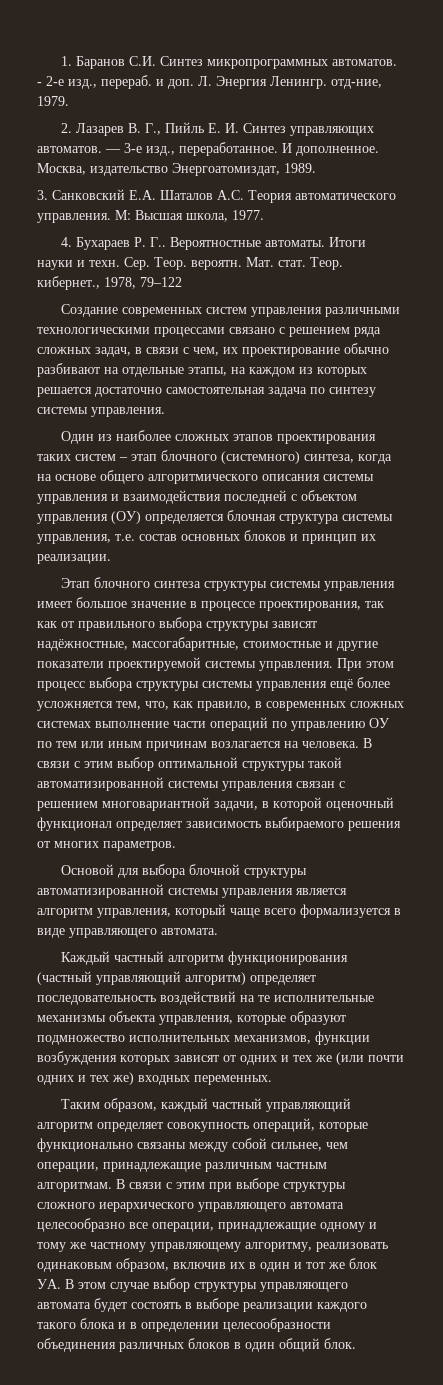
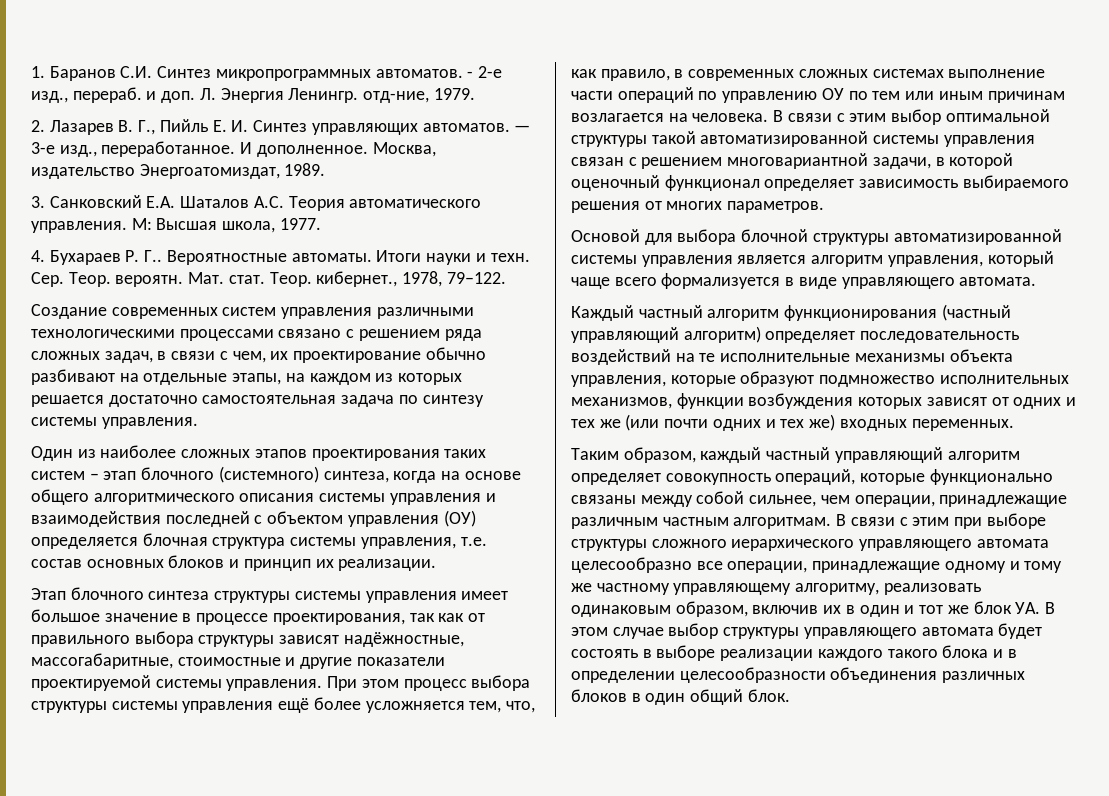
- Теор. кибернет., 1978, 79–122
+ Теор. кибернет., 1978, 79–122.

